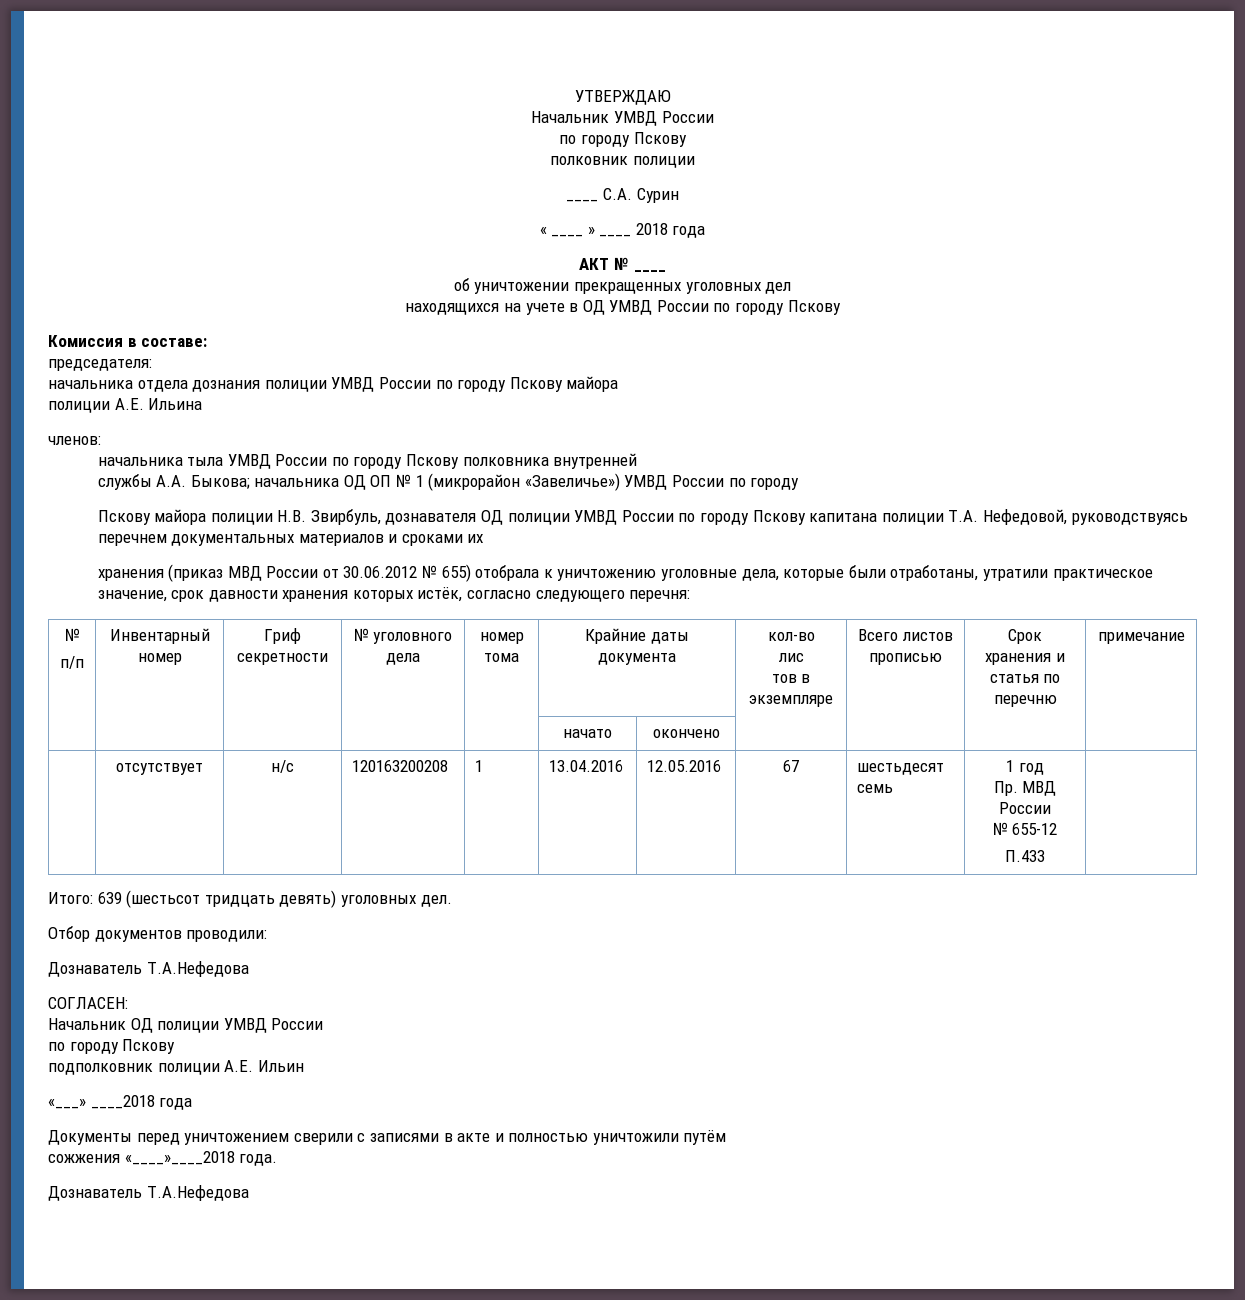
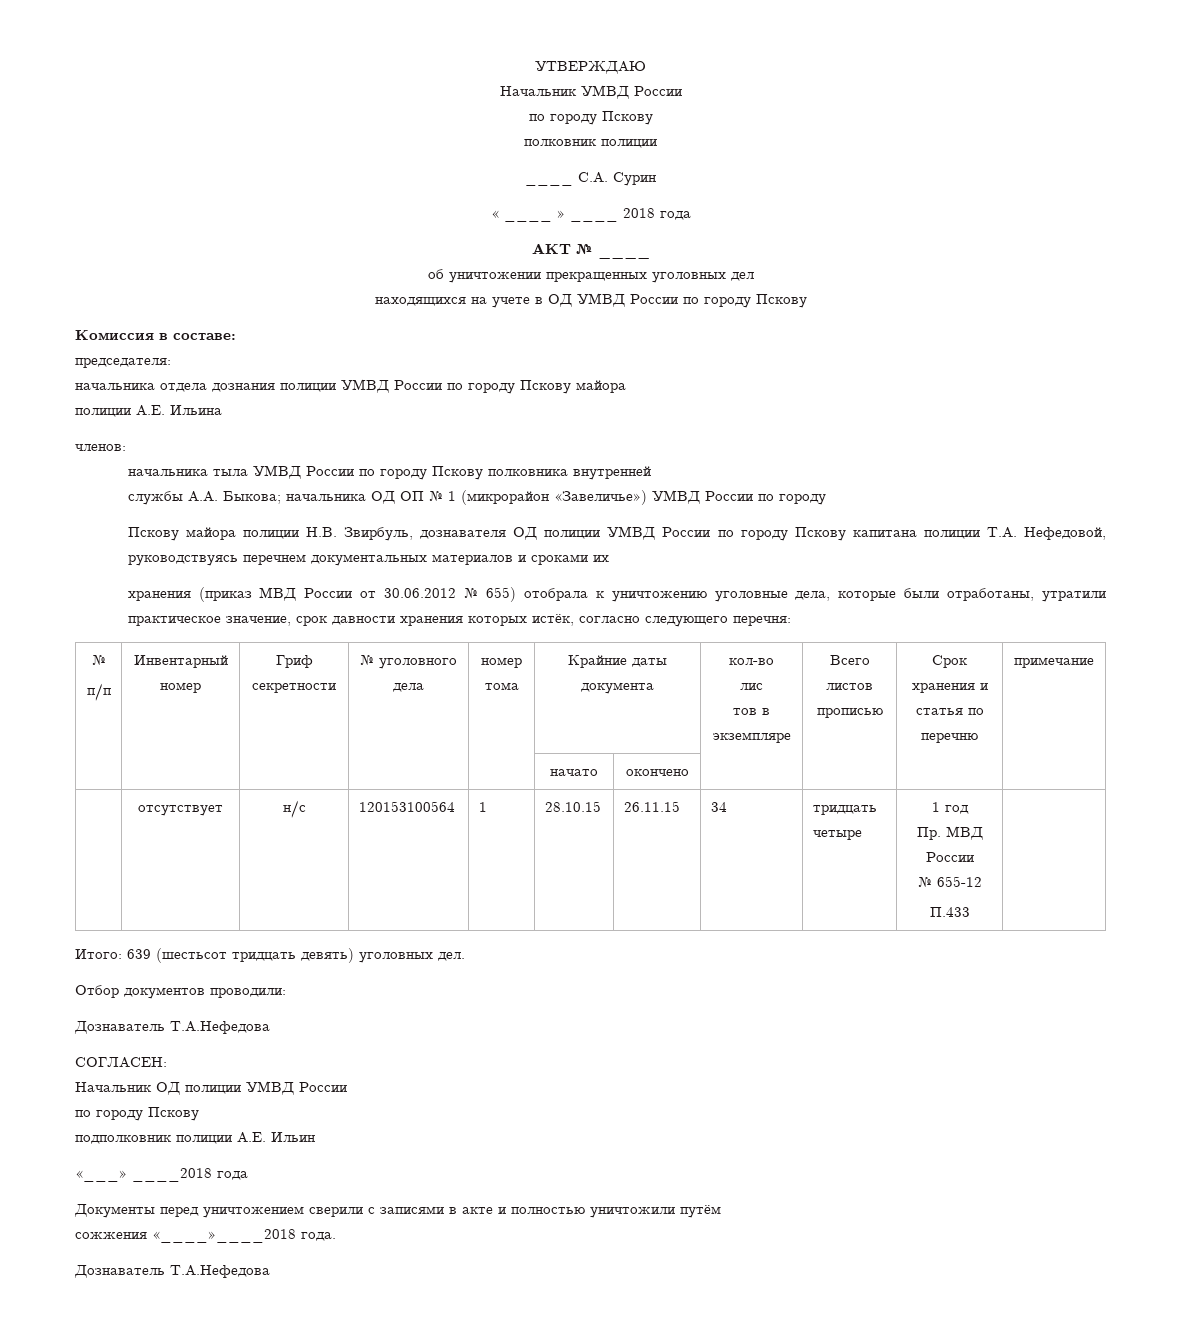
- | отсутствует | н/с | 120163200208 | 1 | 13.04.2016 | 12.05.2016 | 67 | шестьдесят семь | 1 год
+ | отсутствует | н/с | 120153100564 | 1 | 28.10.15 | 26.11.15 | 34 | тридцать четыре | 1 год

